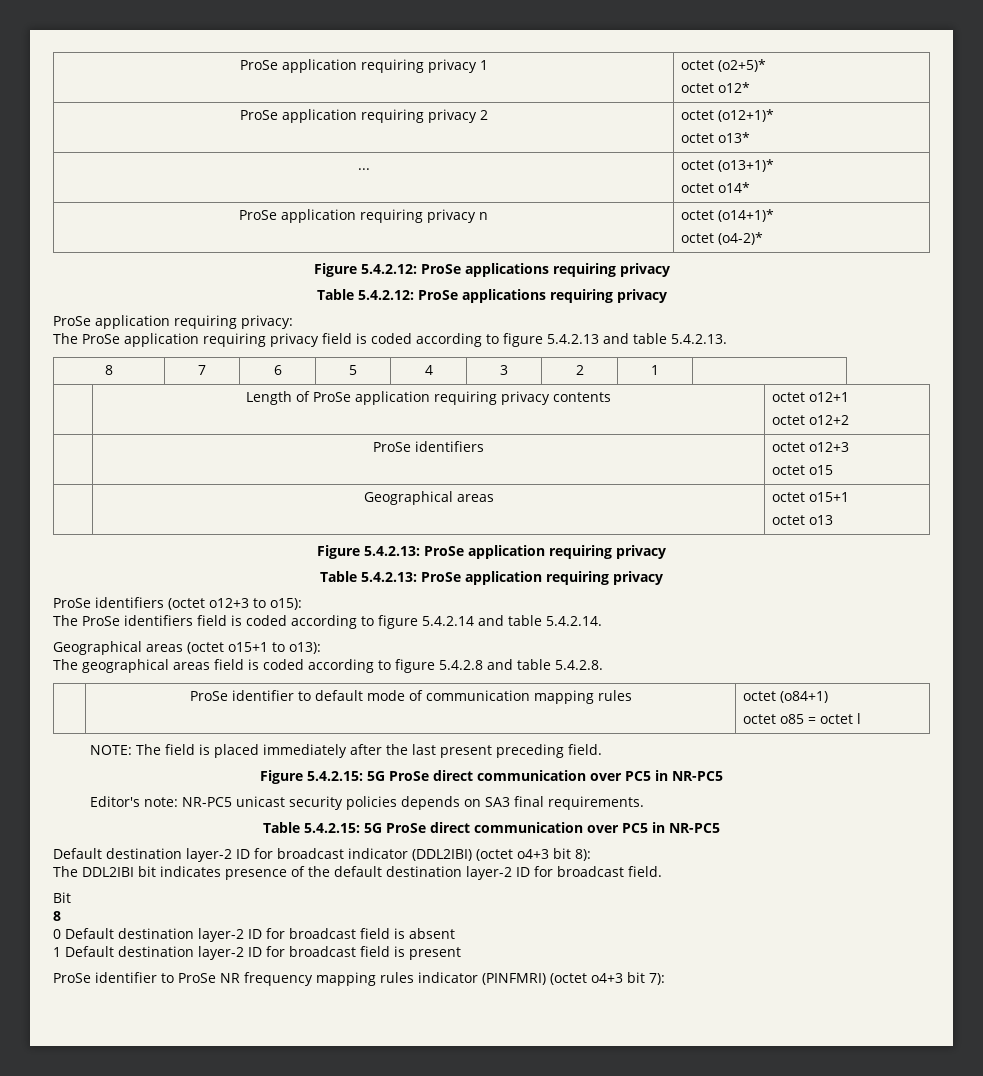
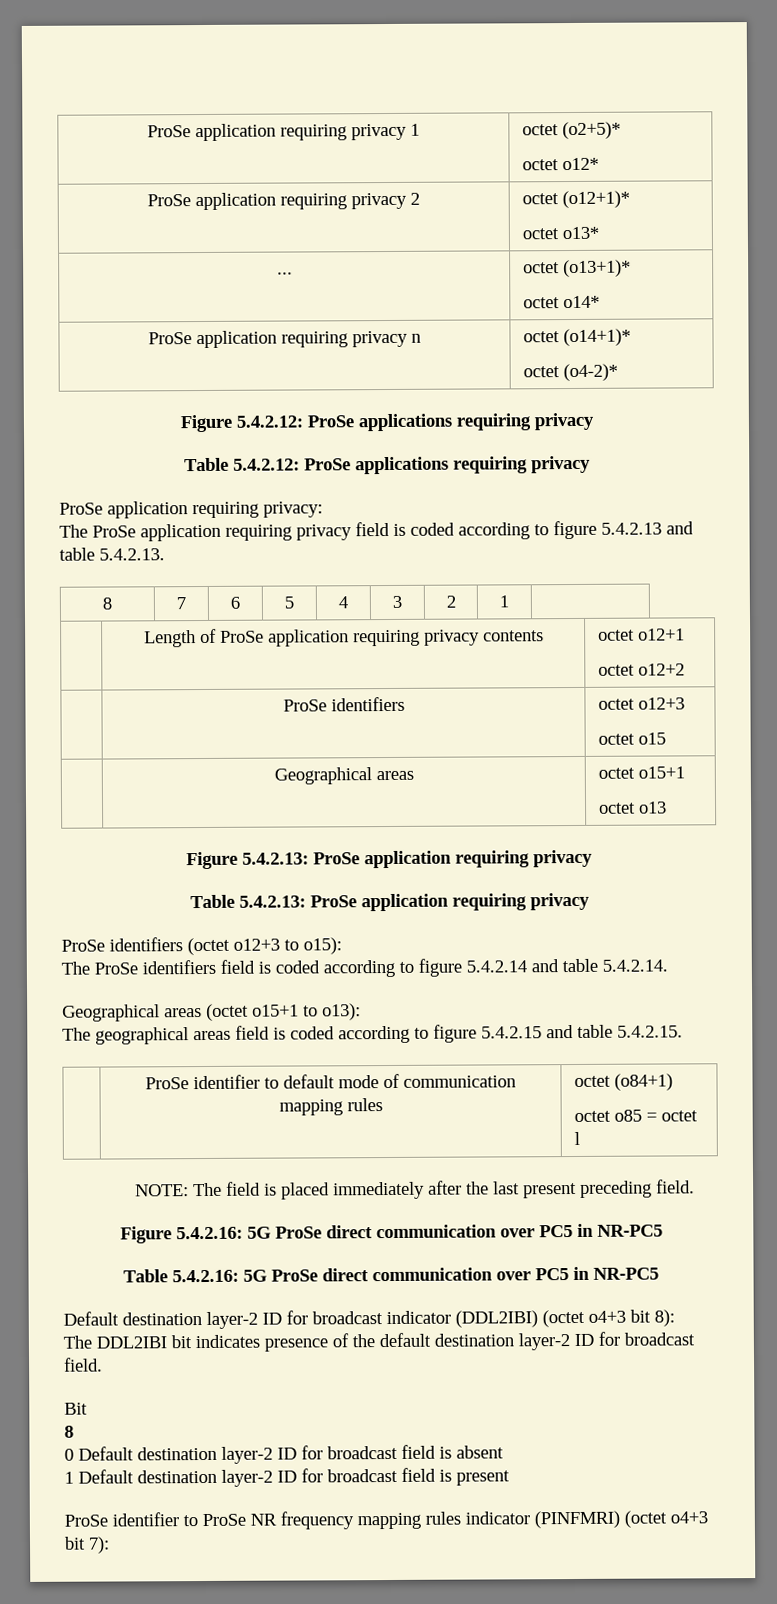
- The geographical areas field is coded according to figure 5.4.2.8 and table 5.4.2.8.
+ The geographical areas field is coded according to figure 5.4.2.15 and table 5.4.2.15.
- Figure 5.4.2.15: 5G ProSe direct communication over PC5 in NR-PC5
- Editor's note: NR-PC5 unicast security policies depends on SA3 final requirements.
- Table 5.4.2.15: 5G ProSe direct communication over PC5 in NR-PC5
+ Figure 5.4.2.16: 5G ProSe direct communication over PC5 in NR-PC5
+ Table 5.4.2.16: 5G ProSe direct communication over PC5 in NR-PC5

